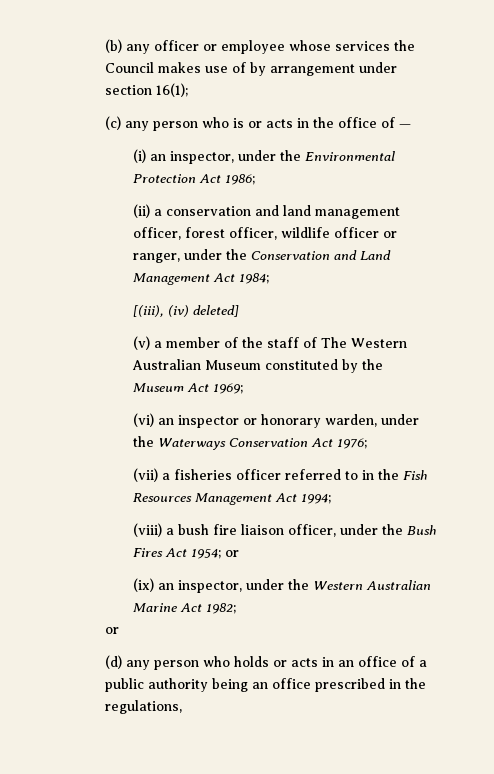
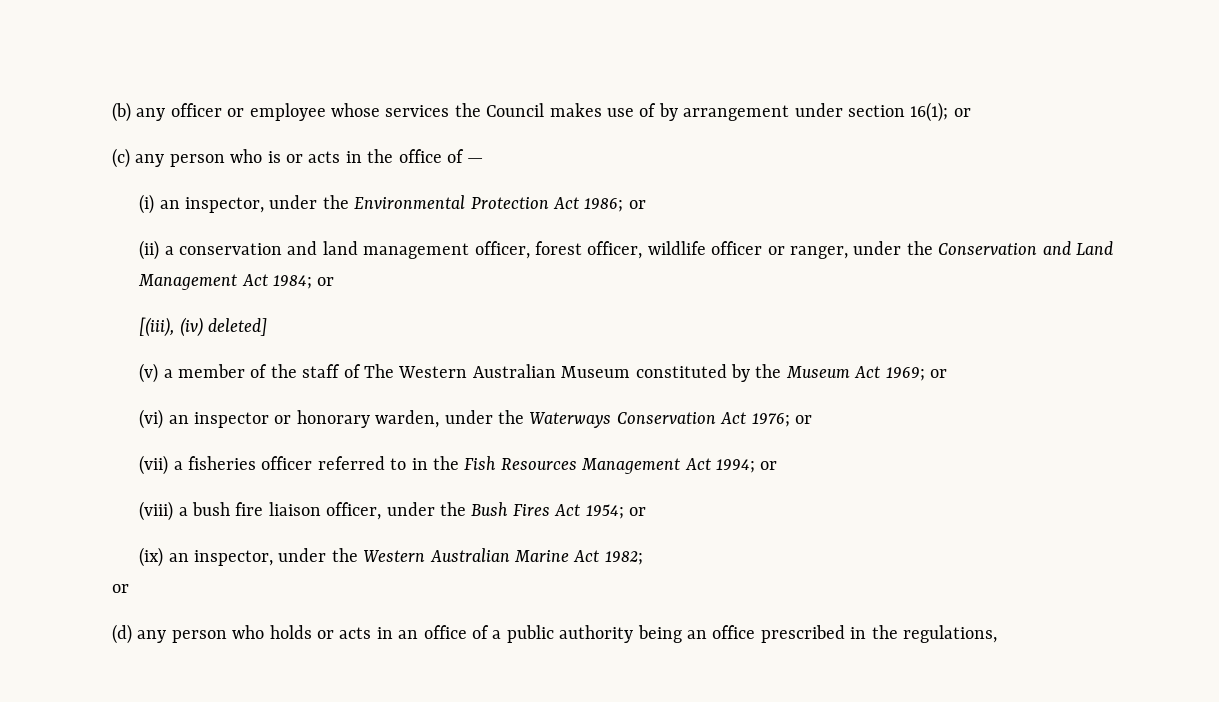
- (b) any officer or employee whose services the Council makes use of by arrangement under section 16(1);
+ (b) any officer or employee whose services the Council makes use of by arrangement under section 16(1); or
- (i) an inspector, under the Environmental Protection Act 1986;
+ (i) an inspector, under the Environmental Protection Act 1986; or
- (ii) a conservation and land management officer, forest officer, wildlife officer or ranger, under the Conservation and Land Management Act 1984;
+ (ii) a conservation and land management officer, forest officer, wildlife officer or ranger, under the Conservation and Land Management Act 1984; or
- (v) a member of the staff of The Western Australian Museum constituted by the Museum Act 1969;
+ (v) a member of the staff of The Western Australian Museum constituted by the Museum Act 1969; or
- (vi) an inspector or honorary warden, under the Waterways Conservation Act 1976;
+ (vi) an inspector or honorary warden, under the Waterways Conservation Act 1976; or
- (vii) a fisheries officer referred to in the Fish Resources Management Act 1994;
+ (vii) a fisheries officer referred to in the Fish Resources Management Act 1994; or

